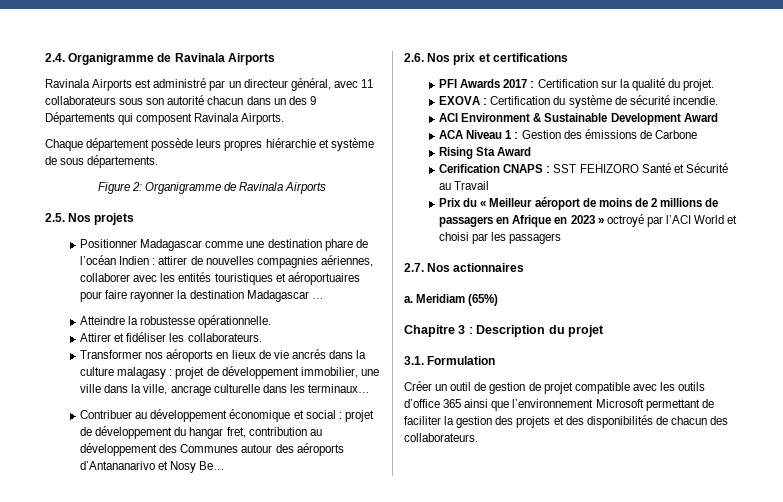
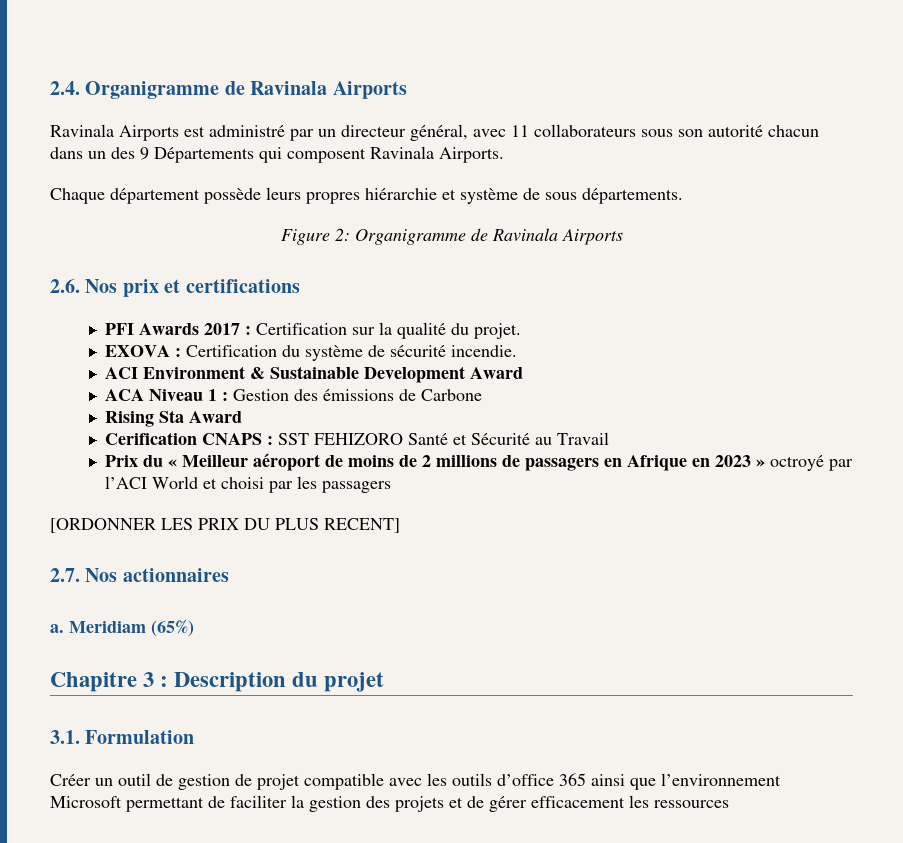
- 2.5. Nos projets
- Positionner Madagascar comme une destination phare de l’océan Indien : attirer de nouvelles compagnies aériennes, collaborer avec les entités touristiques et aéroportuaires pour faire rayonner la destination Madagascar …
- Atteindre la robustesse opérationnelle.
- Attirer et fidéliser les collaborateurs.
- Transformer nos aéroports en lieux de vie ancrés dans la culture malagasy : projet de développement immobilier, une ville dans la ville, ancrage culturelle dans les terminaux…
- Contribuer au développement économique et social : projet de développement du hangar fret, contribution au développement des Communes autour des aéroports d’Antananarivo et Nosy Be…
+ [ORDONNER LES PRIX DU PLUS RECENT]
- Créer un outil de gestion de projet compatible avec les outils d’office 365 ainsi que l’environnement Microsoft permettant de faciliter la gestion des projets et des disponibilités de chacun des collaborateurs.
+ Créer un outil de gestion de projet compatible avec les outils d’office 365 ainsi que l’environnement Microsoft permettant de faciliter la gestion des projets et de gérer efficacement les ressources

